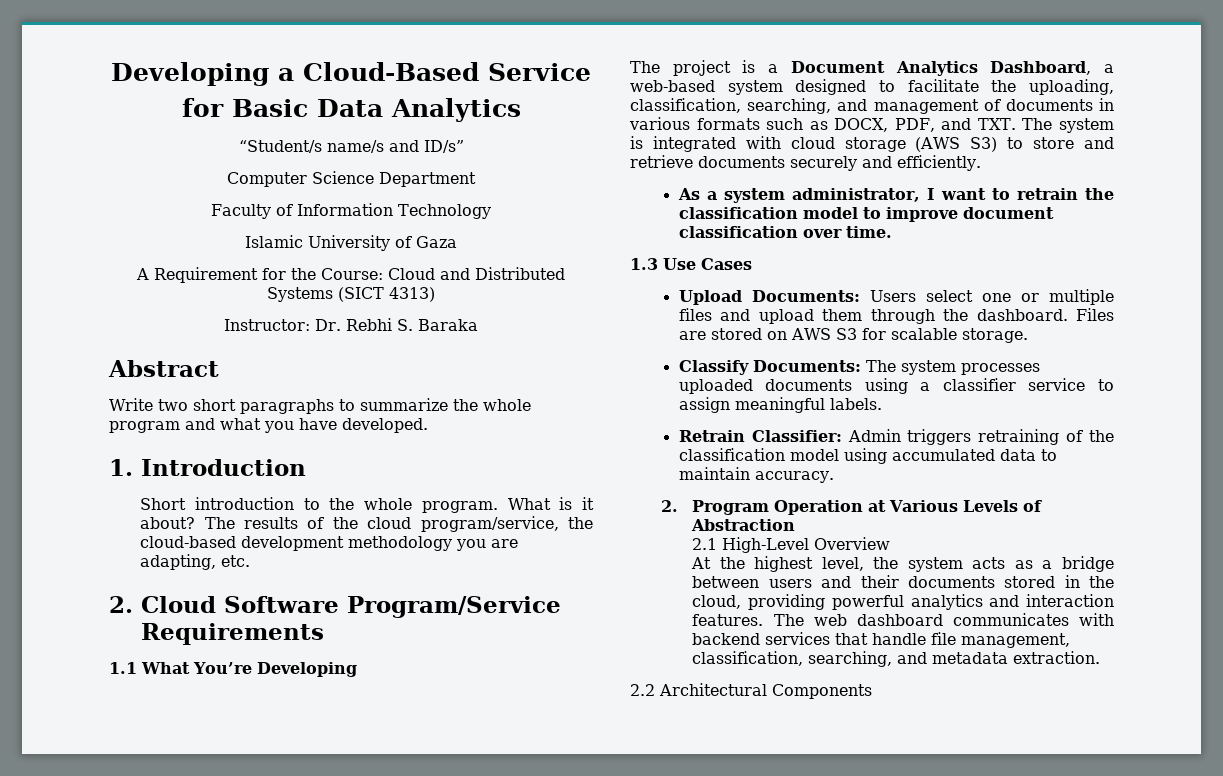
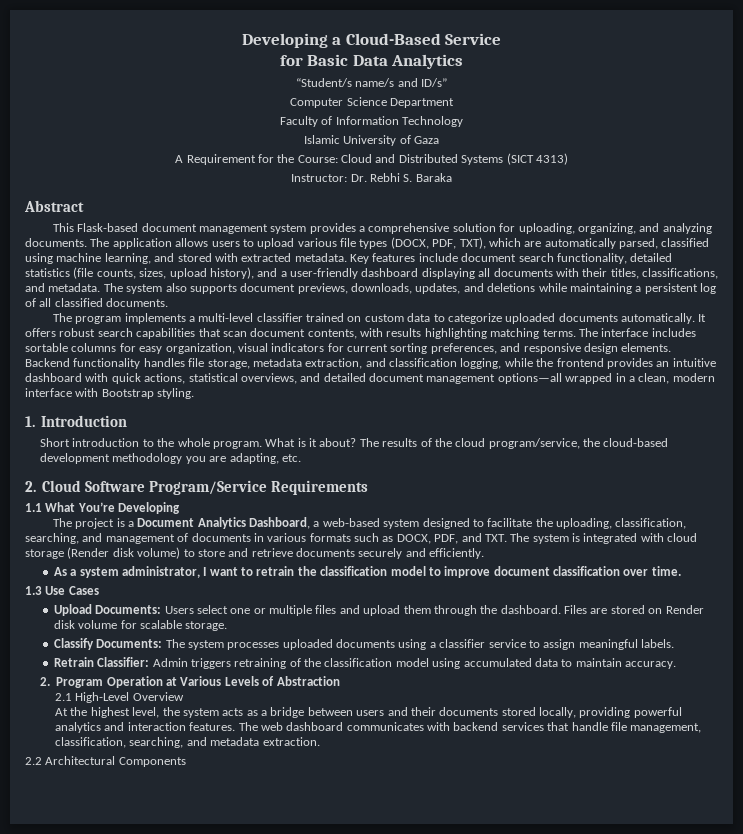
- Write two short paragraphs to summarize the whole program and what you have developed.
+ This Flask-based document management system provides a comprehensive solution for uploading, organizing, and analyzing documents. The application allows users to upload various file types (DOCX, PDF, TXT), which are automatically parsed, classified using machine learning, and stored with extracted metadata. Key features include document search functionality, detailed statistics (file counts, sizes, upload history), and a user-friendly dashboard displaying all documents with their titles, classifications, and metadata. The system also supports document previews, downloads, updates, and deletions while maintaining a persistent log of all classified documents.
+ The program implements a multi-level classifier trained on custom data to categorize uploaded documents automatically. It offers robust search capabilities that scan document contents, with results highlighting matching terms. The interface includes sortable columns for easy organization, visual indicators for current sorting preferences, and responsive design elements. Backend functionality handles file storage, metadata extraction, and classification logging, while the frontend provides an intuitive dashboard with quick actions, statistical overviews, and detailed document management options—all wrapped in a clean, modern interface with Bootstrap styling.
- The project is a Document Analytics Dashboard, a web-based system designed to facilitate the uploading, classification, searching, and management of documents in various formats such as DOCX, PDF, and TXT. The system is integrated with cloud storage (AWS S3) to store and retrieve documents securely and efficiently.
+ The project is a Document Analytics Dashboard, a web-based system designed to facilitate the uploading, classification, searching, and management of documents in various formats such as DOCX, PDF, and TXT. The system is integrated with cloud storage (Render disk volume) to store and retrieve documents securely and efficiently.
- Files are stored on AWS S3 for scalable storage.
+ Files are stored on Render disk volume for scalable storage.
- At the highest level, the system acts as a bridge between users and their documents stored in the cloud, providing powerful analytics and interaction features.
+ At the highest level, the system acts as a bridge between users and their documents stored locally, providing powerful analytics and interaction features.

